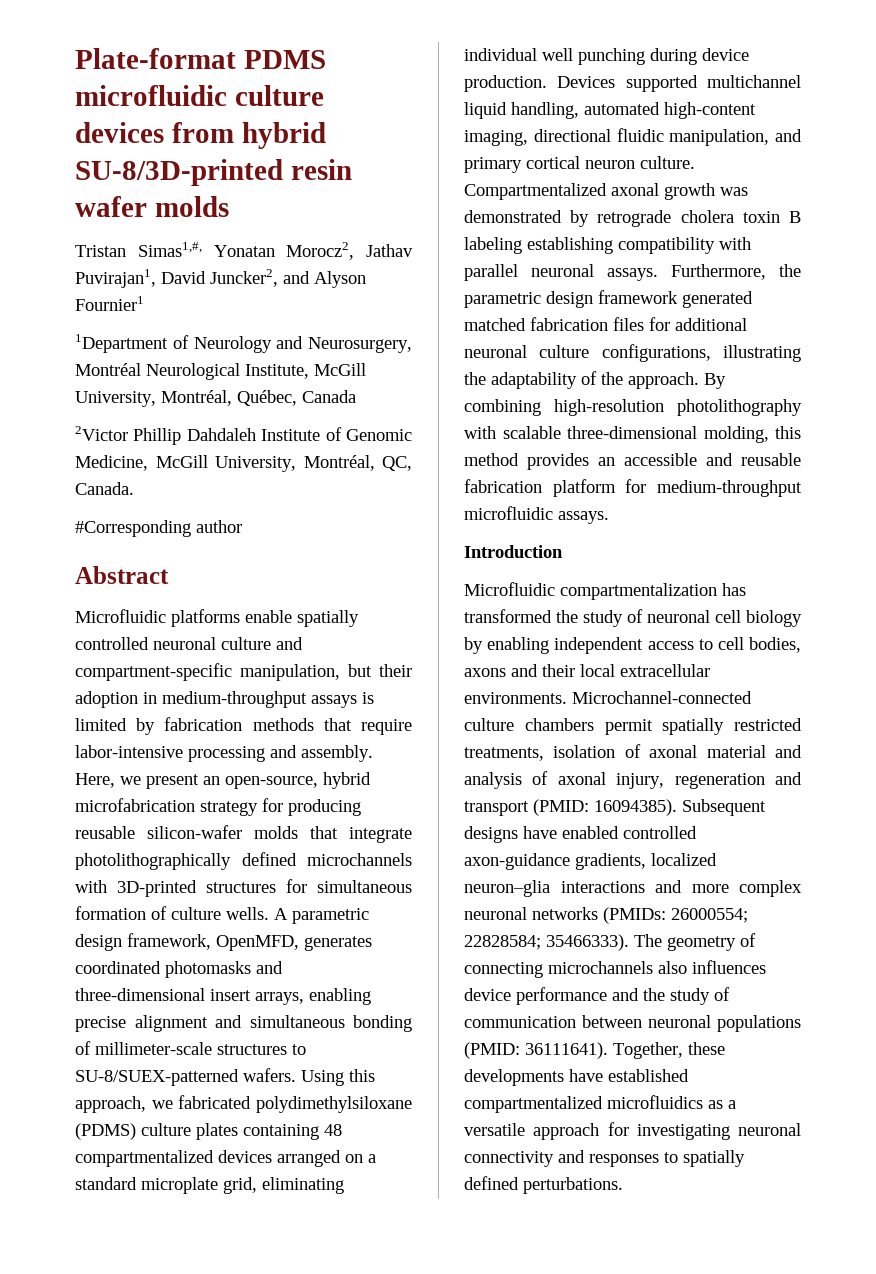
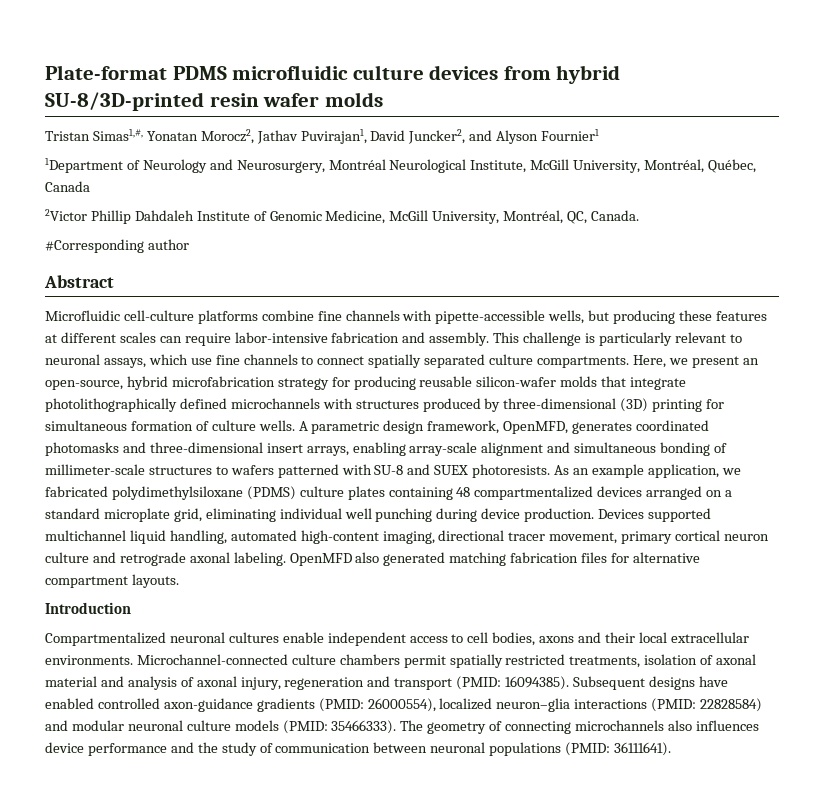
- Microfluidic platforms enable spatially controlled neuronal culture and compartment-specific manipulation, but their adoption in medium-throughput assays is limited by fabrication methods that require labor-intensive processing and assembly.
+ Microfluidic cell-culture platforms combine fine channels with pipette-accessible wells, but producing these features at different scales can require labor-intensive fabrication and assembly.
+ This challenge is particularly relevant to neuronal assays, which use fine channels to connect spatially separated culture compartments.
- Here, we present an open-source, hybrid microfabrication strategy for producing reusable silicon-wafer molds that integrate photolithographically defined microchannels with 3D-printed structures for simultaneous formation of culture wells.
+ Here, we present an open-source, hybrid microfabrication strategy for producing reusable silicon-wafer molds that integrate photolithographically defined microchannels with structures produced by three-dimensional (3D) printing for simultaneous formation of culture wells.
- A parametric design framework, OpenMFD, generates coordinated photomasks and three-dimensional insert arrays, enabling precise alignment and simultaneous bonding of millimeter-scale structures to SU-8/SUEX-patterned wafers. Using this approach, we fabricated polydimethylsiloxane (PDMS) culture plates containing 48 compartmentalized devices arranged on a standard microplate grid, eliminating individual well punching during device production.
+ A parametric design framework, OpenMFD, generates coordinated photomasks and three-dimensional insert arrays, enabling array-scale alignment and simultaneous bonding of millimeter-scale structures to wafers patterned with SU-8 and SUEX photoresists. As an example application, we fabricated polydimethylsiloxane (PDMS) culture plates containing 48 compartmentalized devices arranged on a standard microplate grid, eliminating individual well punching during device production.
- Devices supported multichannel liquid handling, automated high-content imaging, directional fluidic manipulation, and primary cortical neuron culture. Compartmentalized axonal growth was demonstrated by retrograde cholera toxin B labeling establishing compatibility with parallel neuronal assays. Furthermore, the parametric design framework generated matched fabrication files for additional neuronal culture configurations, illustrating the adaptability of the approach. By combining high-resolution photolithography with scalable three-dimensional molding, this method provides an accessible and reusable fabrication platform for medium-throughput microfluidic assays.
+ Devices supported multichannel liquid handling, automated high-content imaging, directional tracer movement, primary cortical neuron culture and retrograde axonal labeling. OpenMFD also generated matching fabrication files for alternative compartment layouts.
  Introduction
- Microfluidic compartmentalization has transformed the study of neuronal cell biology by enabling independent access to cell bodies, axons and their local extracellular environments.
+ Compartmentalized neuronal cultures enable independent access to cell bodies, axons and their local extracellular environments.
- Subsequent designs have enabled controlled axon-guidance gradients, localized neuron–glia interactions and more complex neuronal networks (PMIDs: 26000554; 22828584; 35466333).
+ Subsequent designs have enabled controlled axon-guidance gradients (PMID: 26000554), localized neuron–glia interactions (PMID: 22828584) and modular neuronal culture models (PMID: 35466333).
- Together, these developments have established compartmentalized microfluidics as a versatile approach for investigating neuronal connectivity and responses to spatially defined perturbations.

